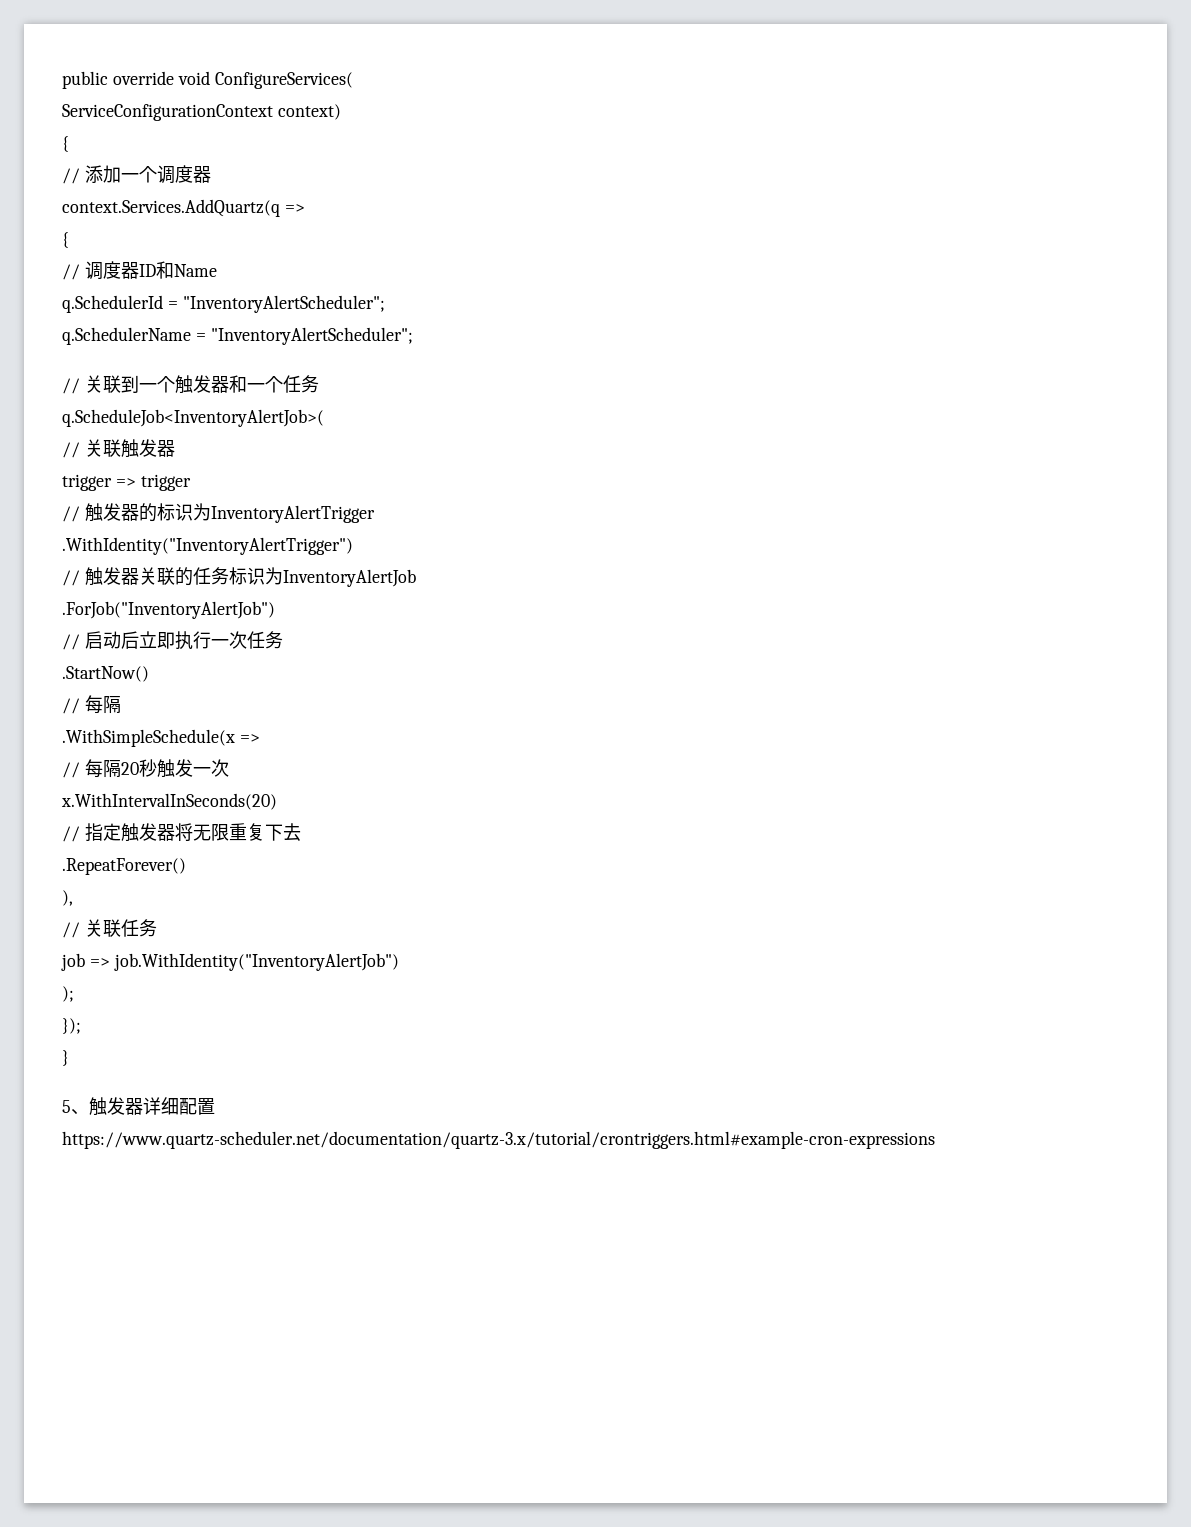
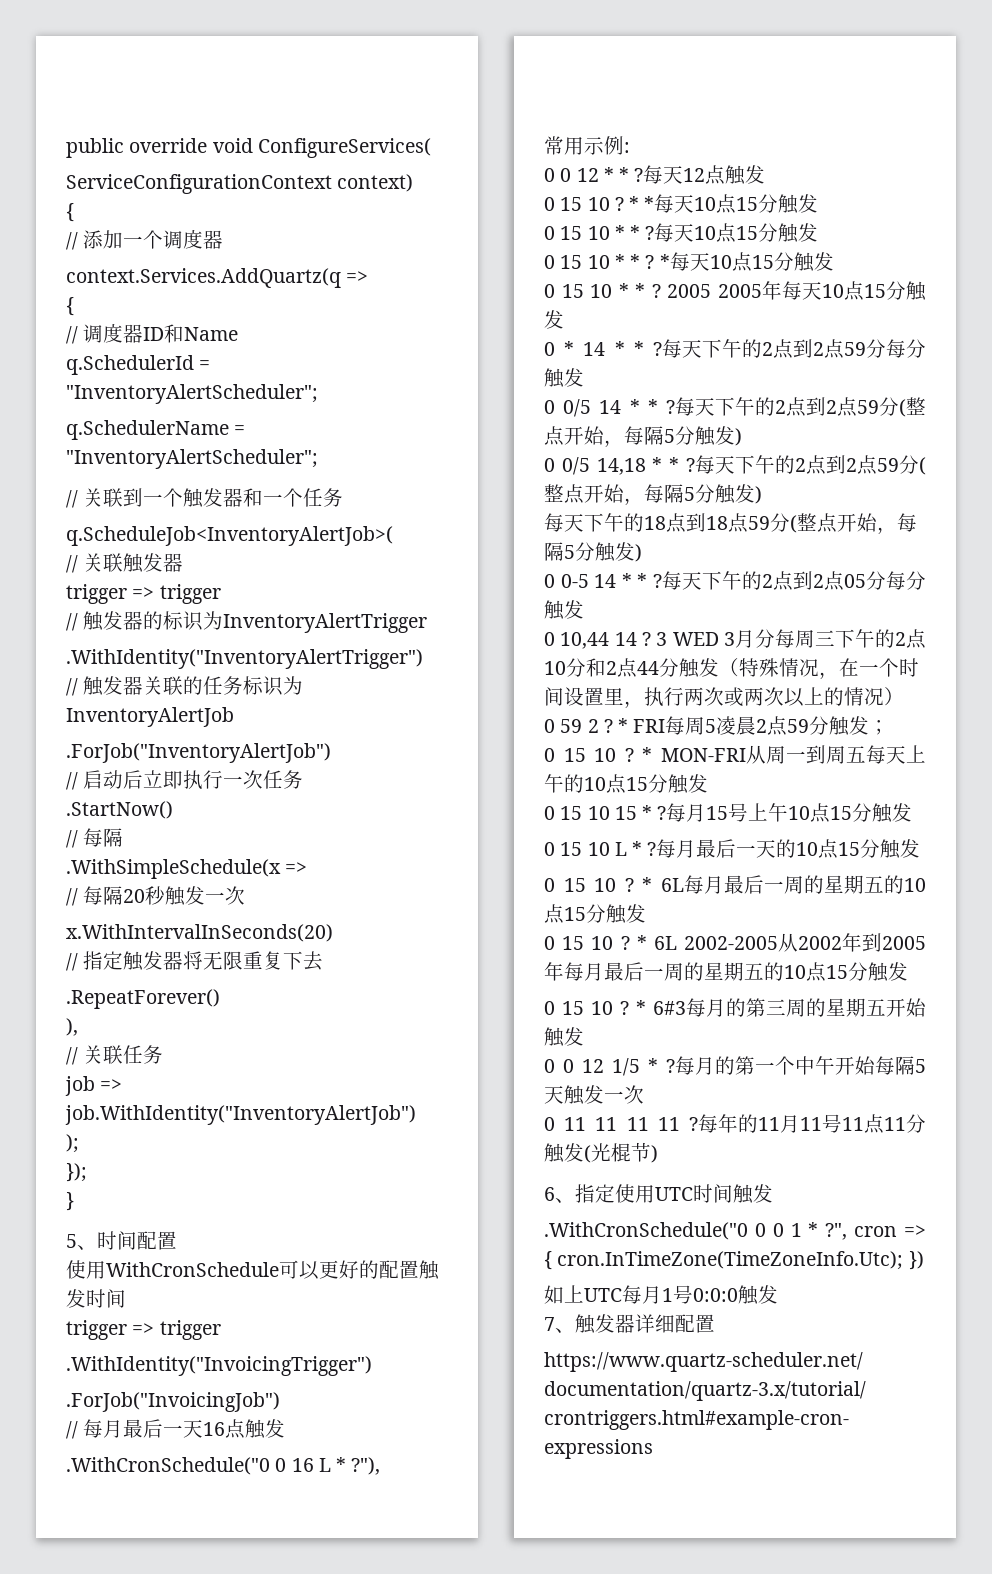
- 5、触发器详细配置
+ 5、时间配置
+ 使用WithCronSchedule可以更好的配置触发时间
+ trigger => trigger
+ .WithIdentity("InvoicingTrigger")
+ .ForJob("InvoicingJob")
+ // 每月最后一天16点触发
+ .WithCronSchedule("0 0 16 L * ?"),
+ 常用示例:
+ 0 0 12 * * ?每天12点触发
+ 0 15 10 ? * *每天10点15分触发
+ 0 15 10 * * ?每天10点15分触发
+ 0 15 10 * * ? *每天10点15分触发
+ 0 15 10 * * ? 2005 2005年每天10点15分触发
+ 0 * 14 * * ?每天下午的2点到2点59分每分触发
+ 0 0/5 14 * * ?每天下午的2点到2点59分(整点开始，每隔5分触发)
+ 0 0/5 14,18 * * ?每天下午的2点到2点59分(整点开始，每隔5分触发)
+ 每天下午的18点到18点59分(整点开始，每隔5分触发)
+ 0 0-5 14 * * ?每天下午的2点到2点05分每分触发
+ 0 10,44 14 ? 3 WED 3月分每周三下午的2点10分和2点44分触发（特殊情况，在一个时间设置里，执行两次或两次以上的情况）
+ 0 59 2 ? * FRI每周5凌晨2点59分触发；
+ 0 15 10 ? * MON-FRI从周一到周五每天上午的10点15分触发
+ 0 15 10 15 * ?每月15号上午10点15分触发
+ 0 15 10 L * ?每月最后一天的10点15分触发
+ 0 15 10 ? * 6L每月最后一周的星期五的10点15分触发
+ 0 15 10 ? * 6L 2002-2005从2002年到2005年每月最后一周的星期五的10点15分触发
+ 0 15 10 ? * 6#3每月的第三周的星期五开始触发
+ 0 0 12 1/5 * ?每月的第一个中午开始每隔5天触发一次
+ 0 11 11 11 11 ?每年的11月11号11点11分触发(光棍节)
+ 6、指定使用UTC时间触发
+ .WithCronSchedule("0 0 0 1 * ?", cron => { cron.InTimeZone(TimeZoneInfo.Utc); })
+ 如上UTC每月1号0:0:0触发
+ 7、触发器详细配置

